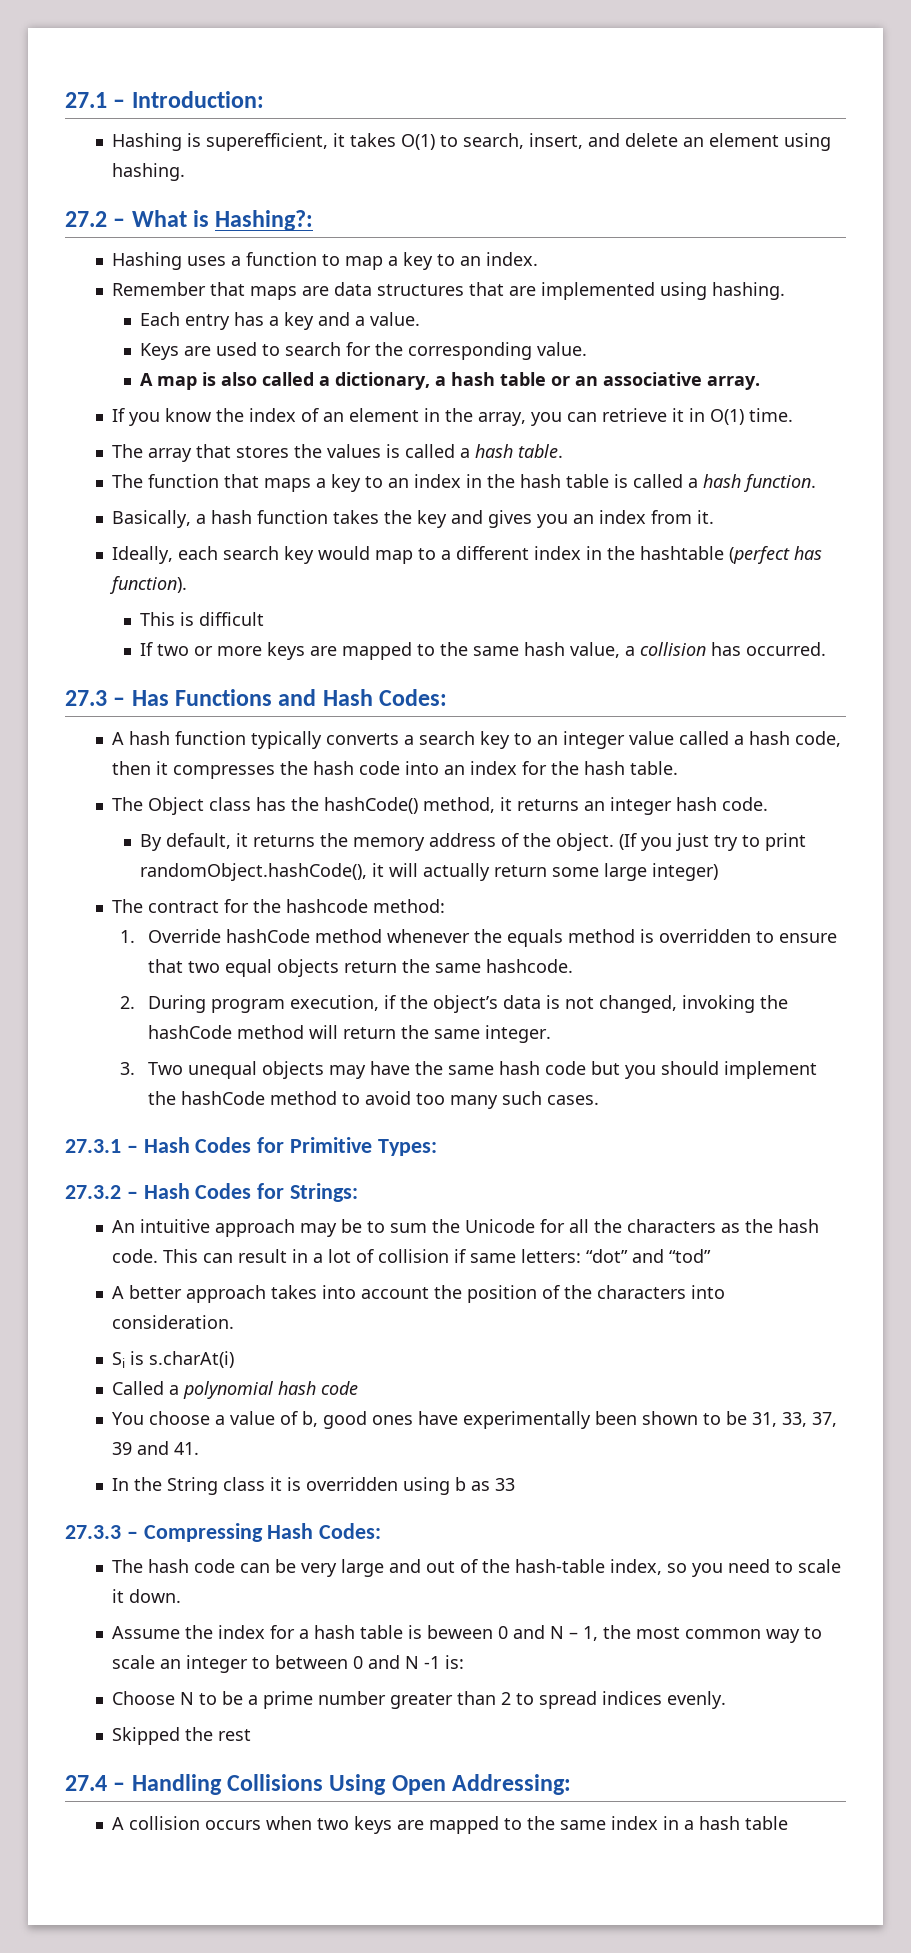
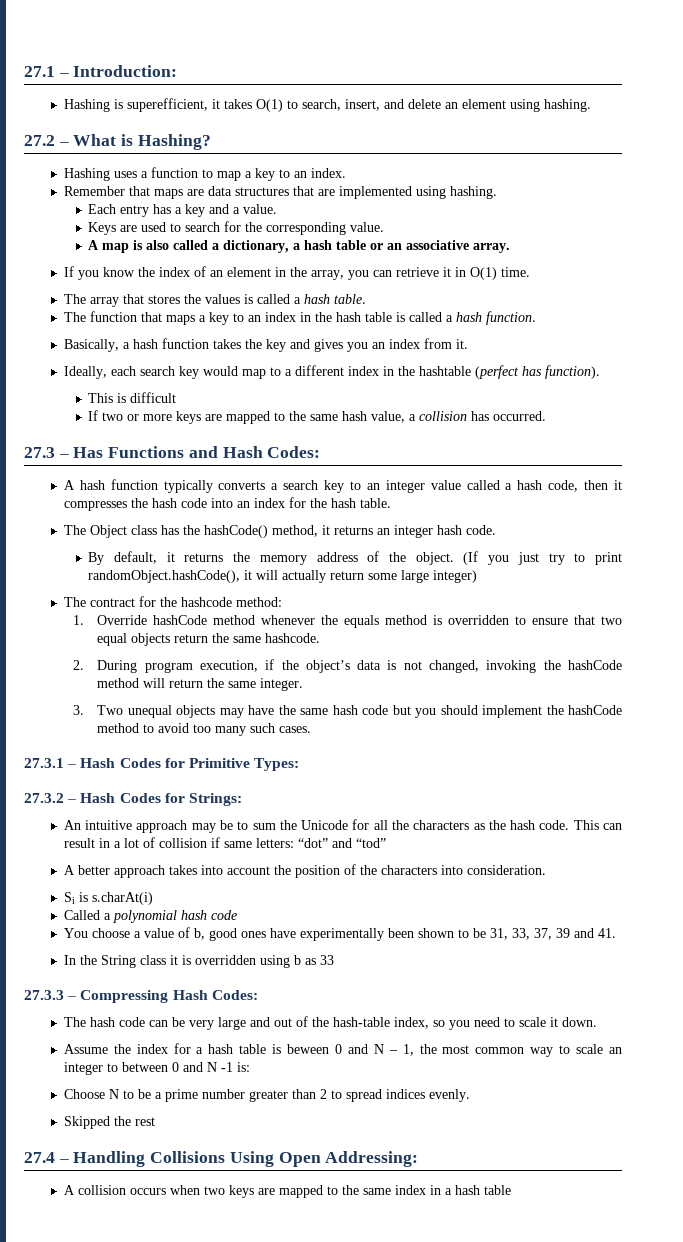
- 27.2 – What is Hashing?:
+ 27.2 – What is Hashing?

